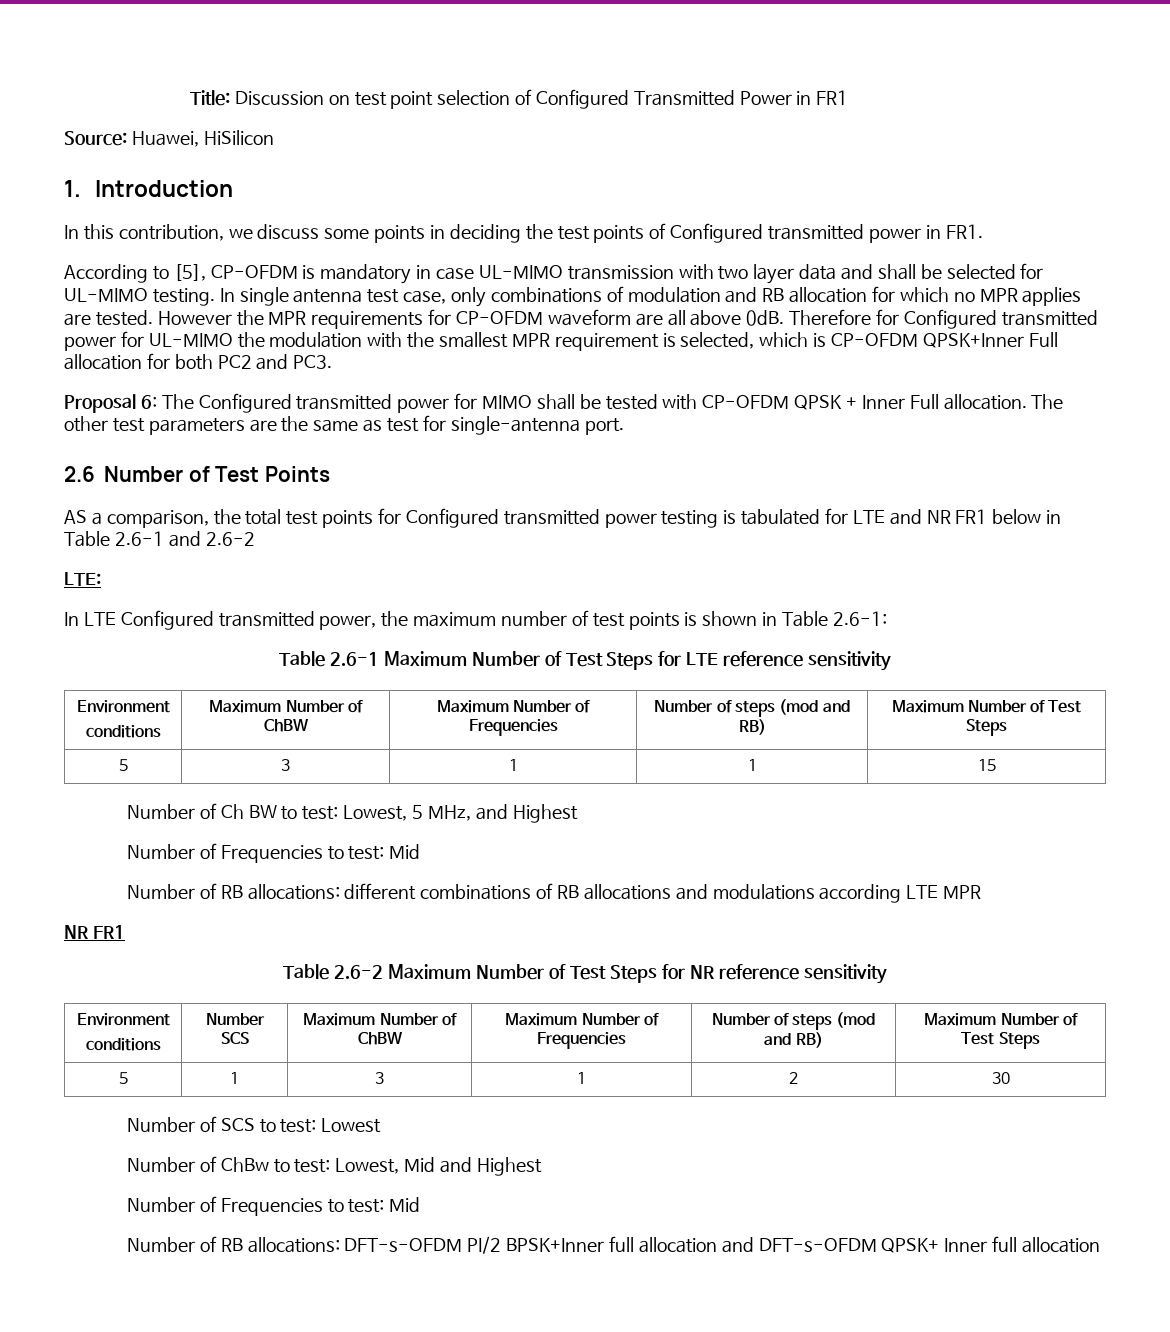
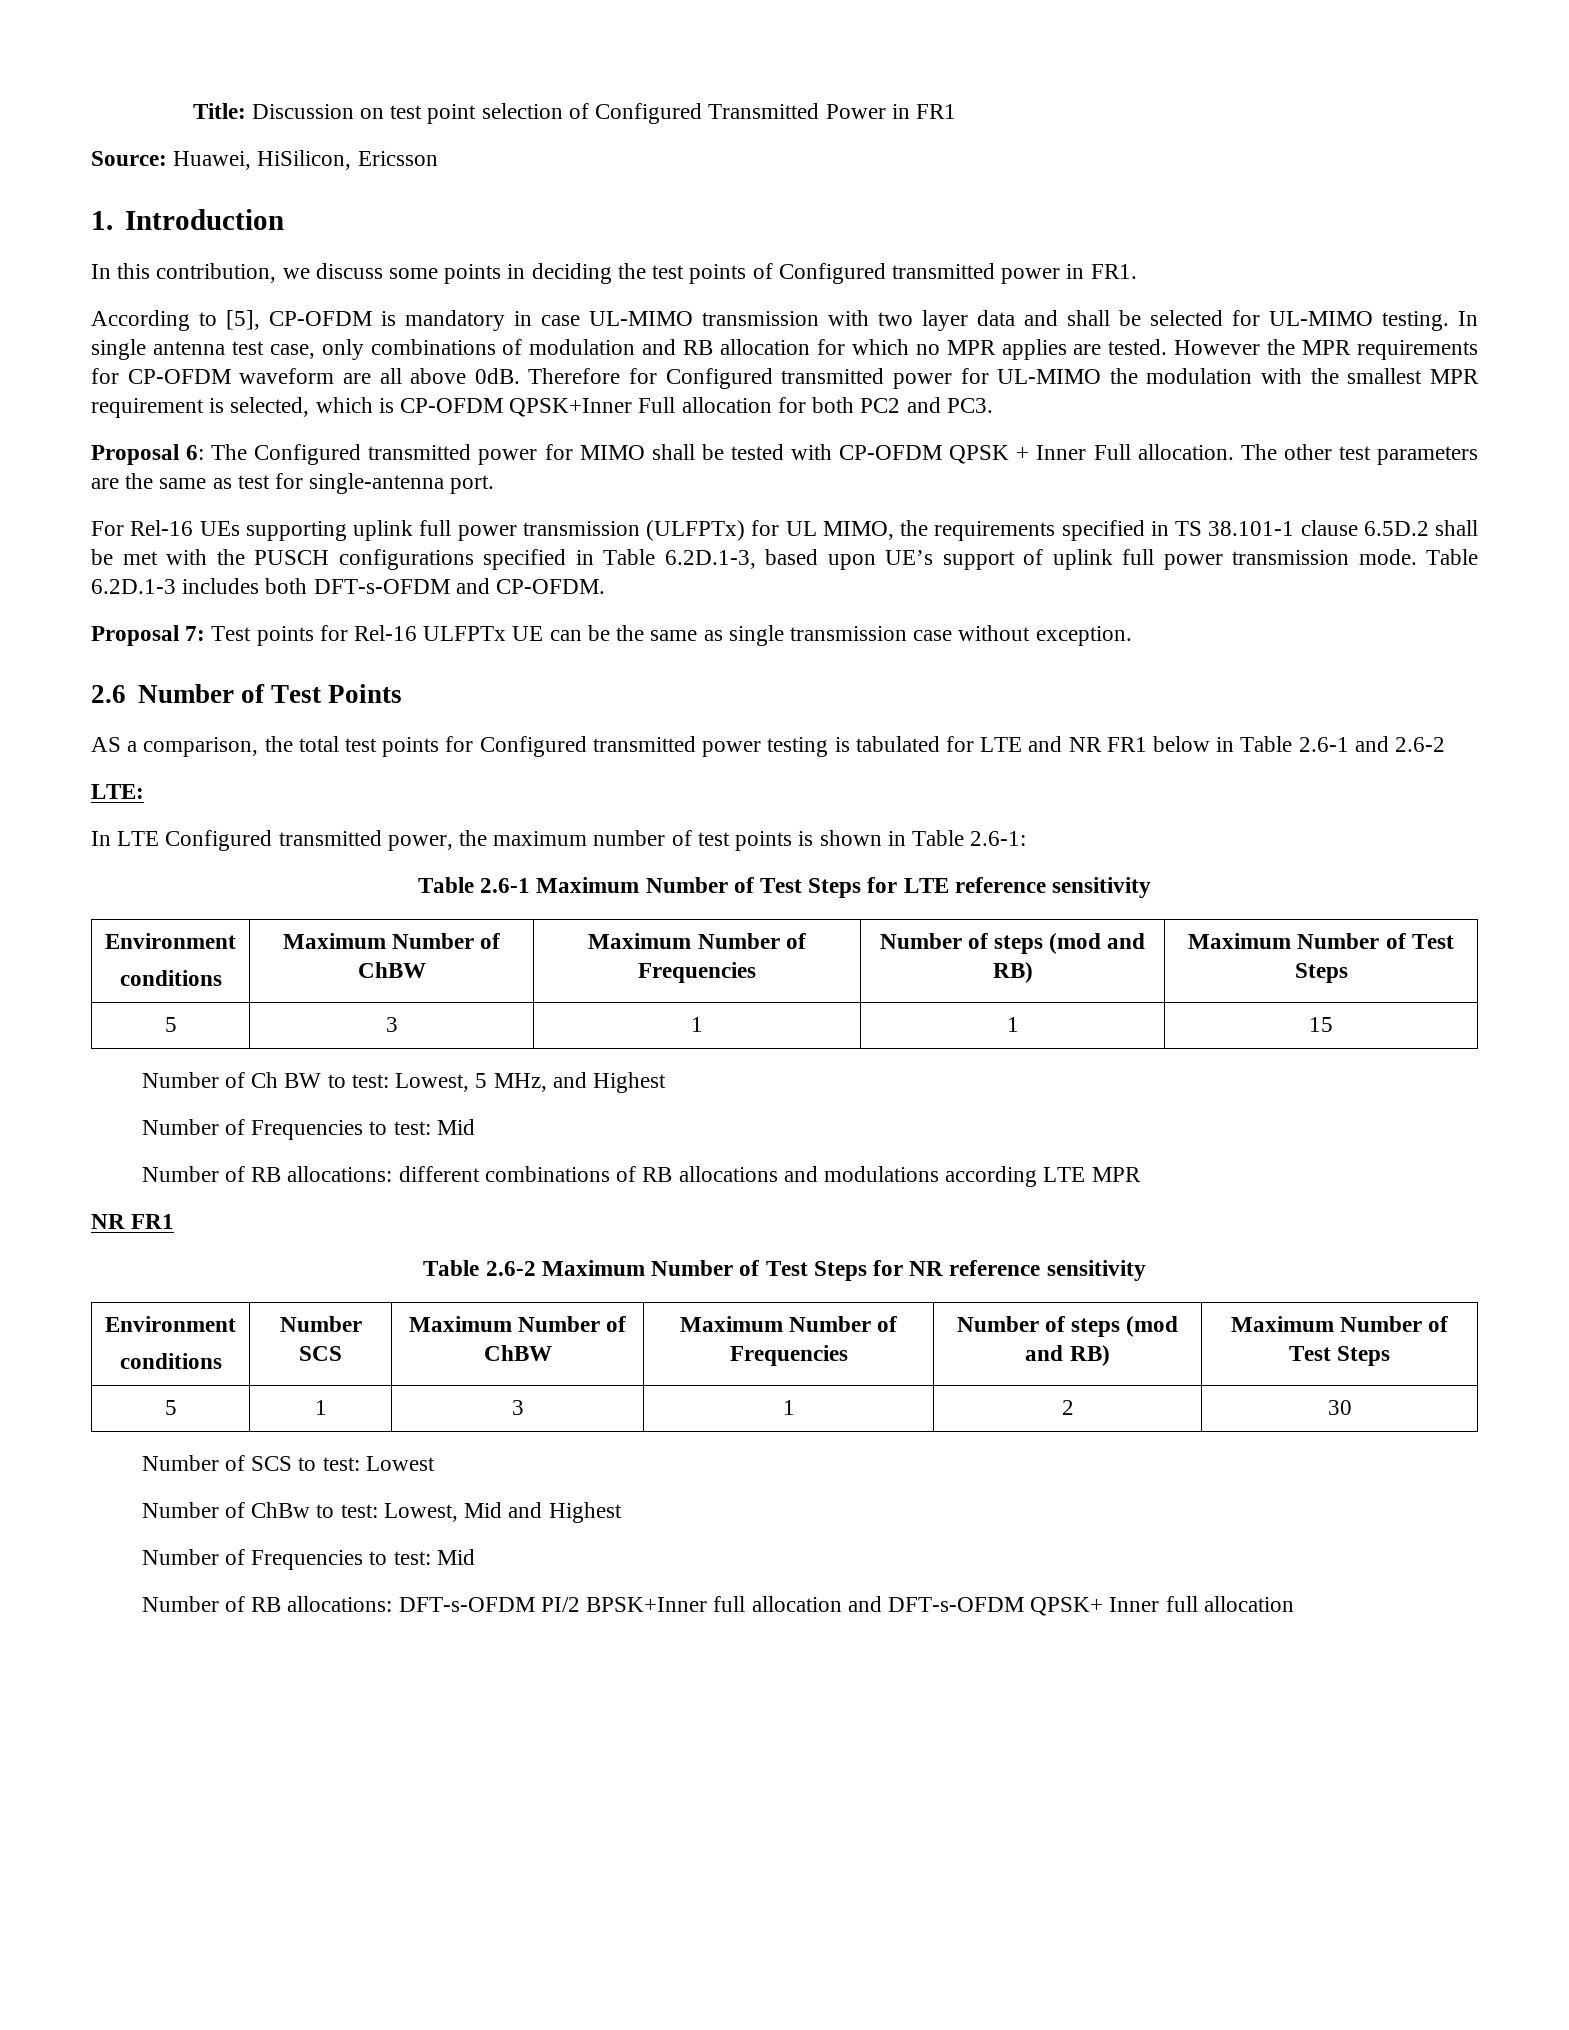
- Source: Huawei, HiSilicon
+ Source: Huawei, HiSilicon, Ericsson
+ For Rel-16 UEs supporting uplink full power transmission (ULFPTx) for UL MIMO, the requirements specified in TS 38.101-1 clause 6.5D.2 shall be met with the PUSCH configurations specified in Table 6.2D.1-3, based upon UE’s support of uplink full power transmission mode. Table 6.2D.1-3 includes both DFT-s-OFDM and CP-OFDM.
+ Proposal 7: Test points for Rel-16 ULFPTx UE can be the same as single transmission case without exception.

